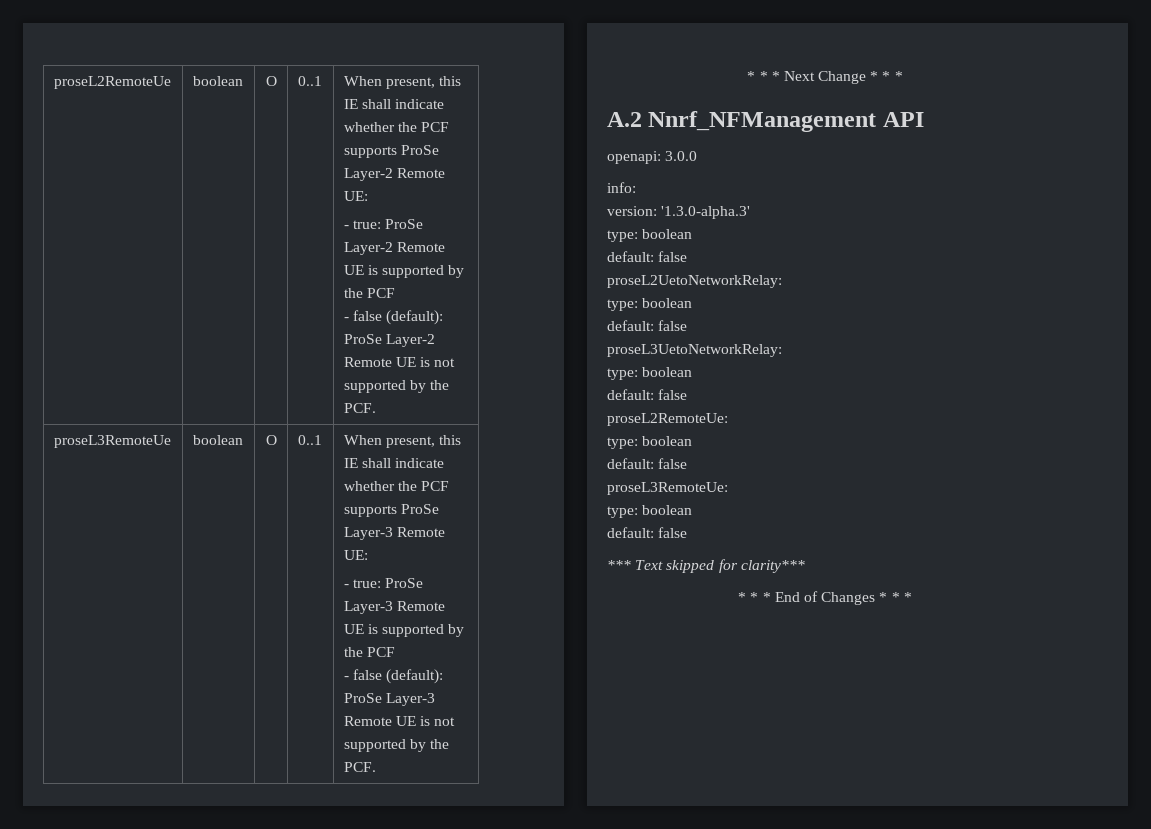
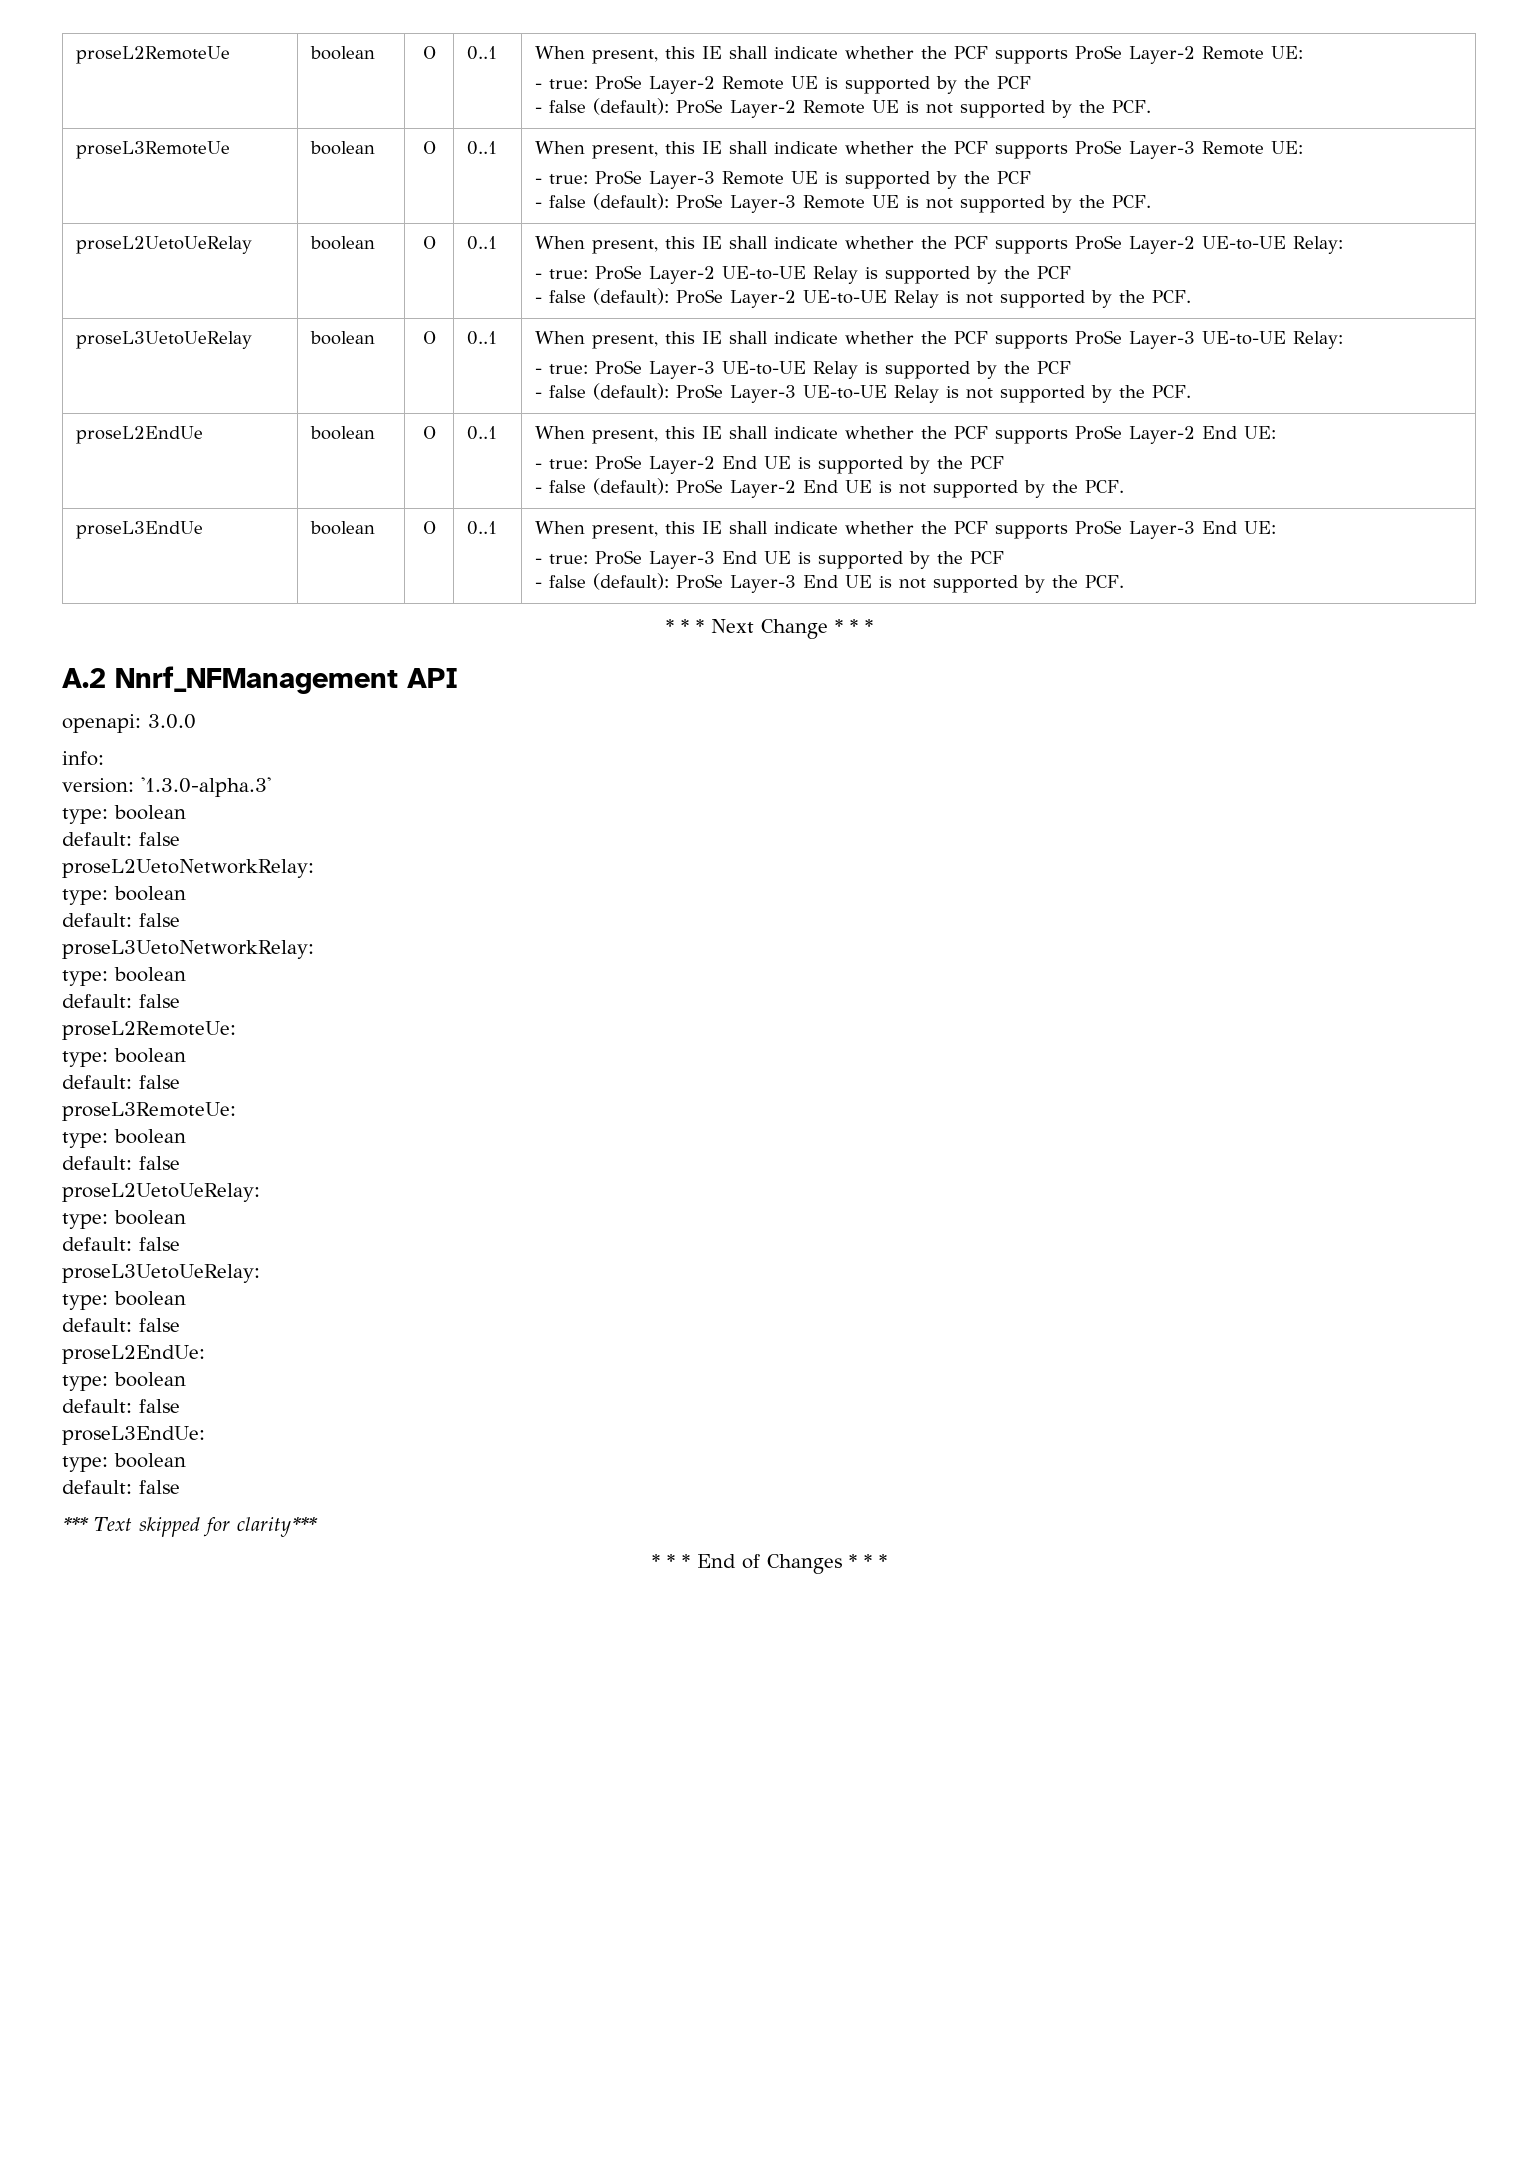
+ proseL2UetoUeRelay | boolean | O | 0..1 | When present, this IE shall indicate whether the PCF supports ProSe Layer-2 UE-to-UE Relay:
+ - true: ProSe Layer-2 UE-to-UE Relay is supported by the PCF
+ - false (default): ProSe Layer-2 UE-to-UE Relay is not supported by the PCF.
+ proseL3UetoUeRelay | boolean | O | 0..1 | When present, this IE shall indicate whether the PCF supports ProSe Layer-3 UE-to-UE Relay:
+ - true: ProSe Layer-3 UE-to-UE Relay is supported by the PCF
+ - false (default): ProSe Layer-3 UE-to-UE Relay is not supported by the PCF.
+ proseL2EndUe | boolean | O | 0..1 | When present, this IE shall indicate whether the PCF supports ProSe Layer-2 End UE:
+ - true: ProSe Layer-2 End UE is supported by the PCF
+ - false (default): ProSe Layer-2 End UE is not supported by the PCF.
+ proseL3EndUe | boolean | O | 0..1 | When present, this IE shall indicate whether the PCF supports ProSe Layer-3 End UE:
+ - true: ProSe Layer-3 End UE is supported by the PCF
+ - false (default): ProSe Layer-3 End UE is not supported by the PCF.
+ proseL2UetoUeRelay:
+ type: boolean
+ default: false
+ proseL3UetoUeRelay:
+ type: boolean
+ default: false
+ proseL2EndUe:
+ type: boolean
+ default: false
+ proseL3EndUe:
+ type: boolean
+ default: false

